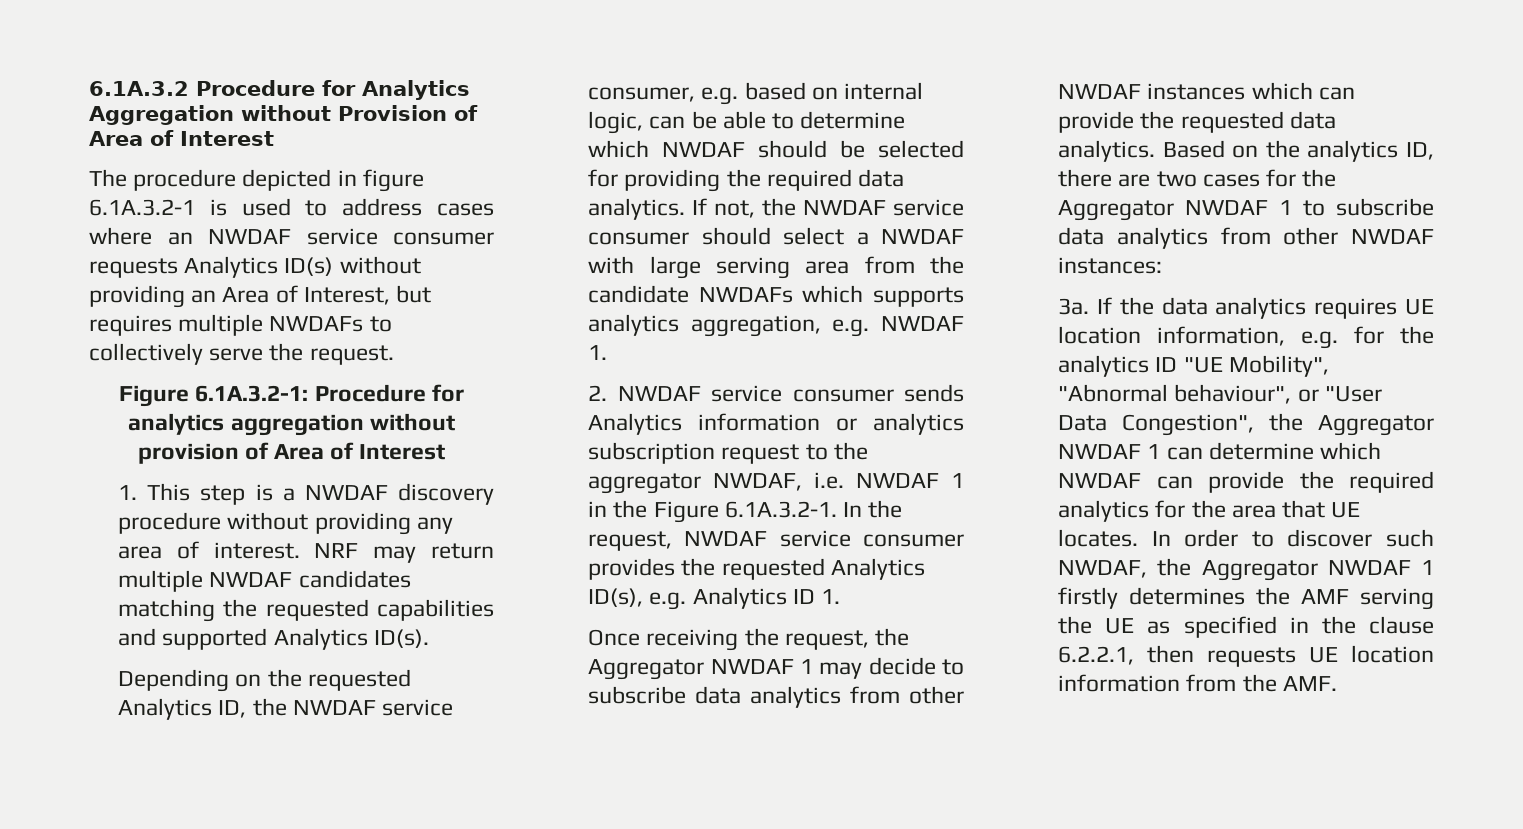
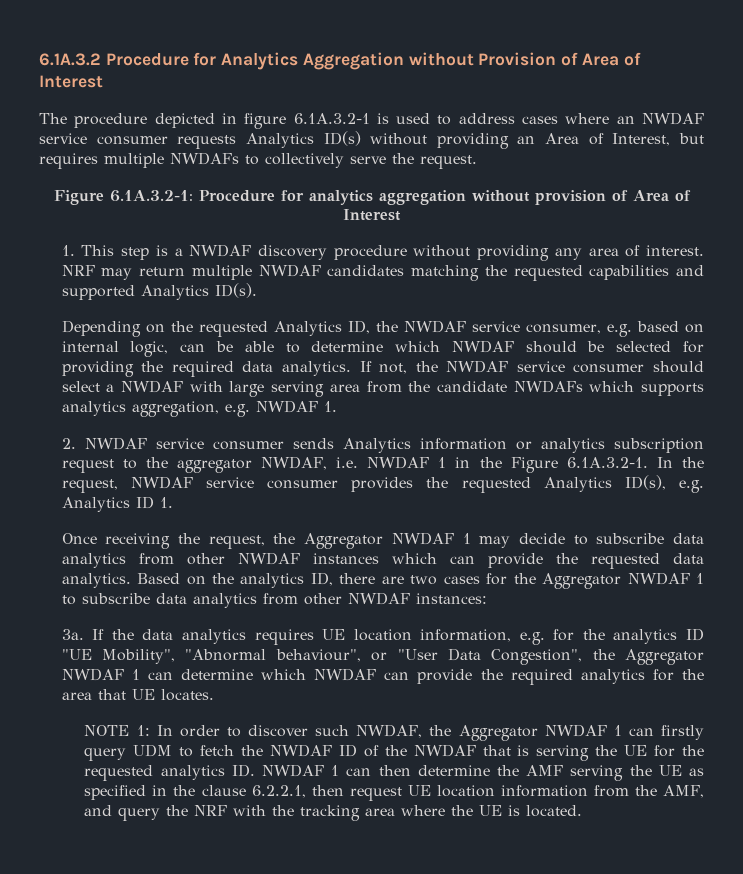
- If the data analytics requires UE location information, e.g. for the analytics ID "UE Mobility", "Abnormal behaviour", or "User Data Congestion", the Aggregator NWDAF 1 can determine which NWDAF can provide the required analytics for the area that UE locates. In order to discover such NWDAF, the Aggregator NWDAF 1 firstly determines the AMF serving the UE as specified in the clause 6.2.2.1, then requests UE location information from the AMF.
+ If the data analytics requires UE location information, e.g. for the analytics ID "UE Mobility", "Abnormal behaviour", or "User Data Congestion", the Aggregator NWDAF 1 can determine which NWDAF can provide the required analytics for the area that UE locates.
+ NOTE 1: In order to discover such NWDAF, the Aggregator NWDAF 1 can firstly query UDM to fetch the NWDAF ID of the NWDAF that is serving the UE for the requested analytics ID. NWDAF 1 can then determine the AMF serving the UE as specified in the clause 6.2.2.1, then request UE location information from the AMF, and query the NRF with the tracking area where the UE is located.

